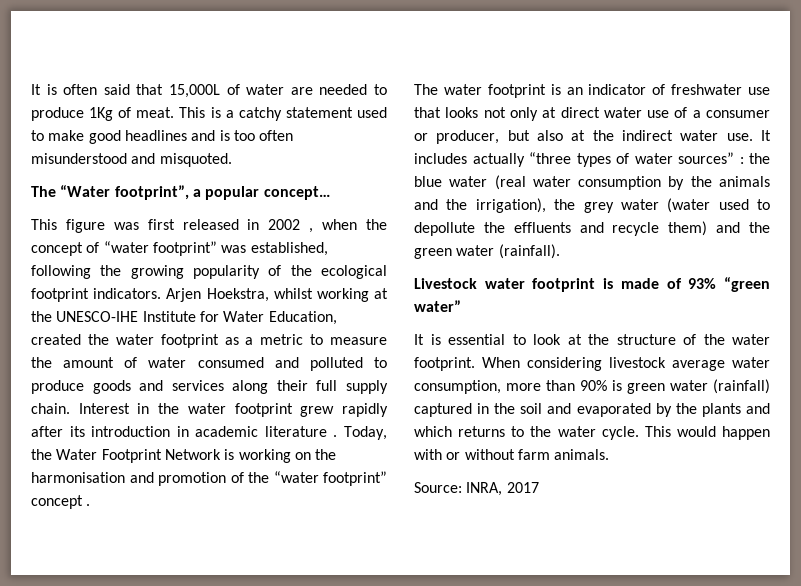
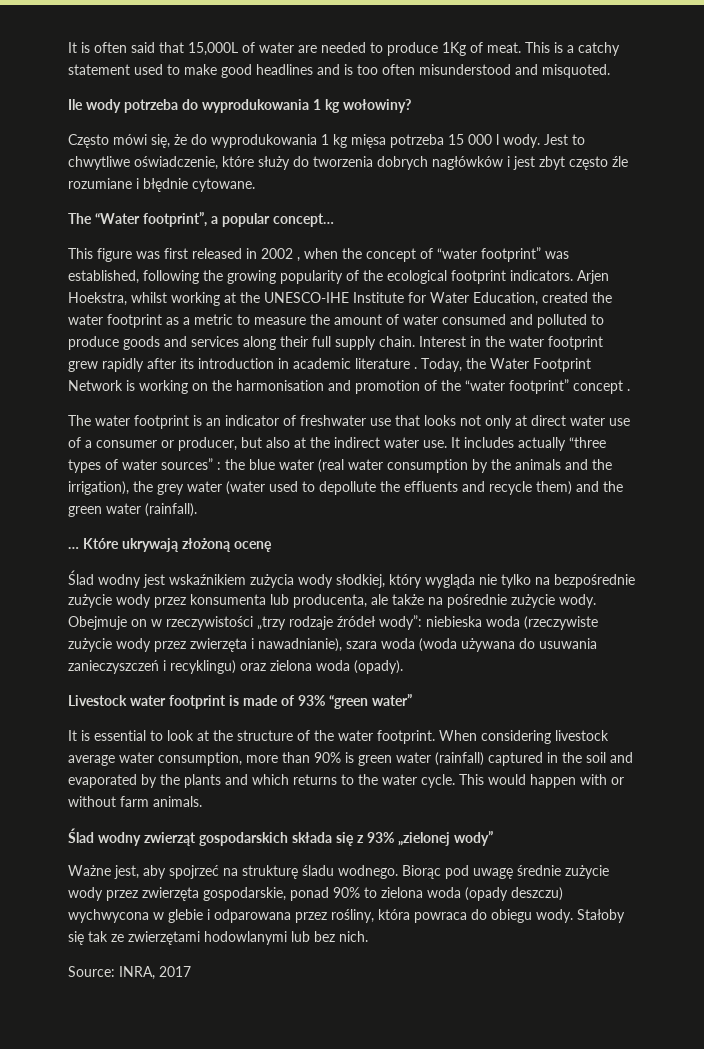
+ Ile wody potrzeba do wyprodukowania 1 kg wołowiny?
+ Często mówi się, że do wyprodukowania 1 kg mięsa potrzeba 15 000 l wody. Jest to chwytliwe oświadczenie, które służy do tworzenia dobrych nagłówków i jest zbyt często źle rozumiane i błędnie cytowane.
+ … Które ukrywają złożoną ocenę
+ Ślad wodny jest wskaźnikiem zużycia wody słodkiej, który wygląda nie tylko na bezpośrednie zużycie wody przez konsumenta lub producenta, ale także na pośrednie zużycie wody. Obejmuje on w rzeczywistości „trzy rodzaje źródeł wody”: niebieska woda (rzeczywiste zużycie wody przez zwierzęta i nawadnianie), szara woda (woda używana do usuwania zanieczyszczeń i recyklingu) oraz zielona woda (opady).
+ Ślad wodny zwierząt gospodarskich składa się z 93% „zielonej wody”
+ Ważne jest, aby spojrzeć na strukturę śladu wodnego. Biorąc pod uwagę średnie zużycie wody przez zwierzęta gospodarskie, ponad 90% to zielona woda (opady deszczu) wychwycona w glebie i odparowana przez rośliny, która powraca do obiegu wody. Stałoby się tak ze zwierzętami hodowlanymi lub bez nich.

